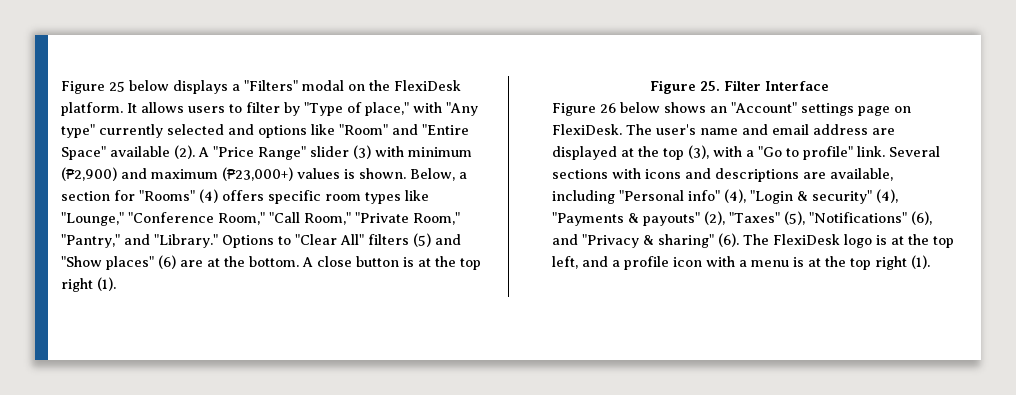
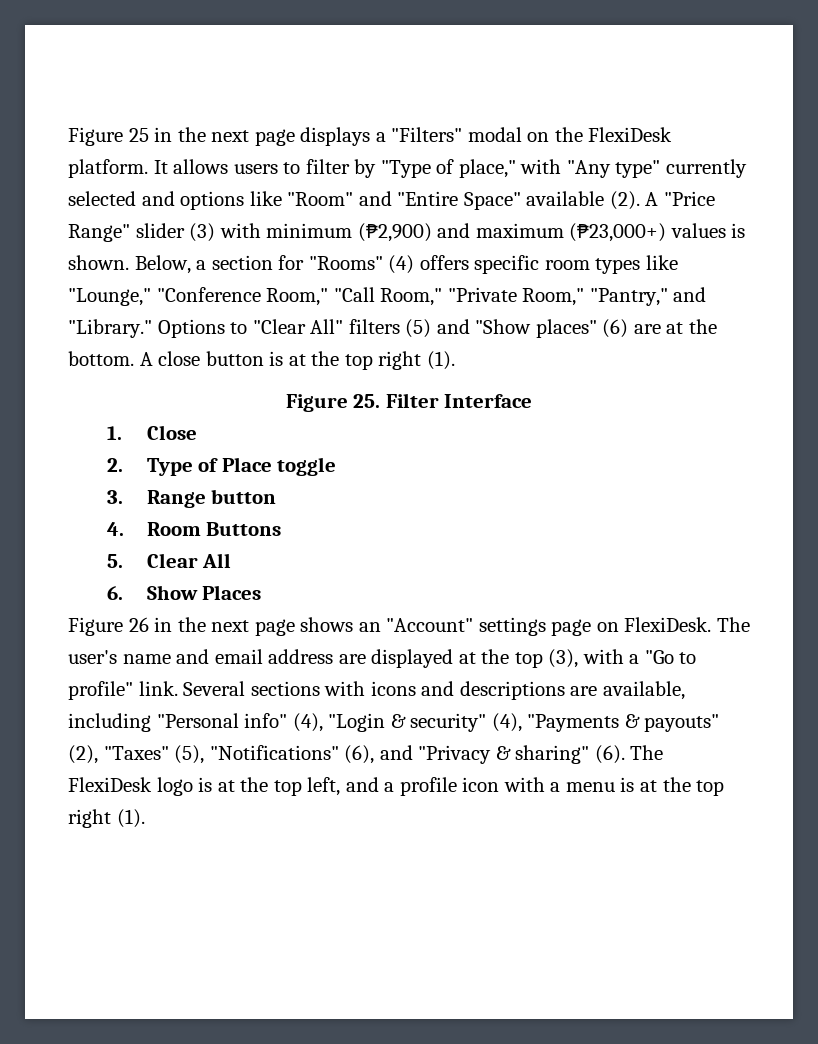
- Figure 25 below displays a "Filters" modal on the FlexiDesk platform.
+ Figure 25 in the next page displays a "Filters" modal on the FlexiDesk platform.
- Figure 26 below shows an "Account" settings page on FlexiDesk.
+ 1. Close
+ 2. Type of Place toggle
+ 3. Range button
+ 4. Room Buttons
+ 5. Clear All
+ 6. Show Places
+ Figure 26 in the next page shows an "Account" settings page on FlexiDesk.

